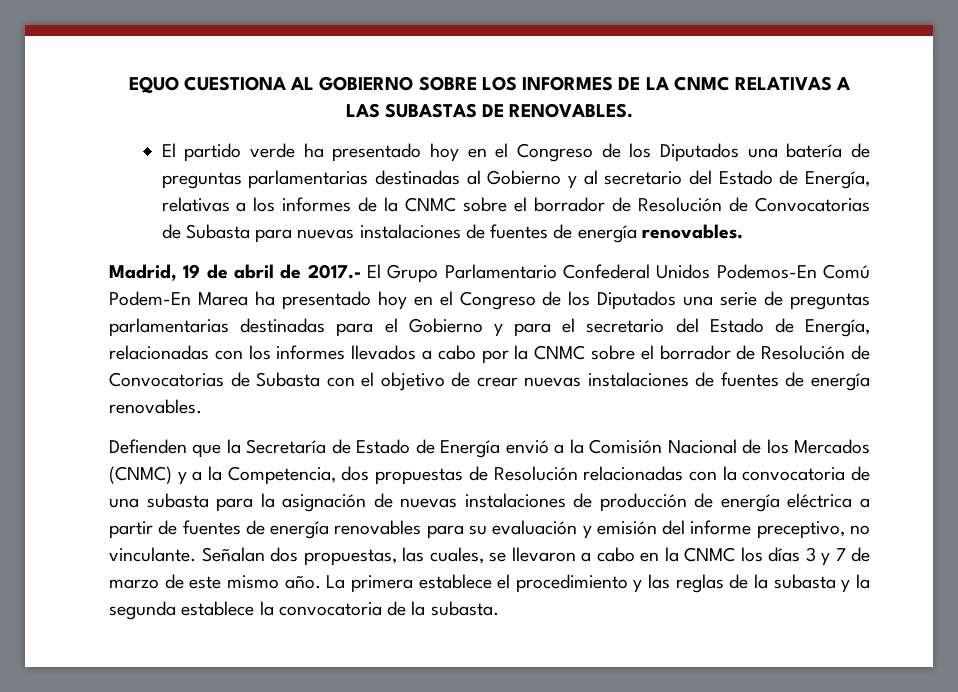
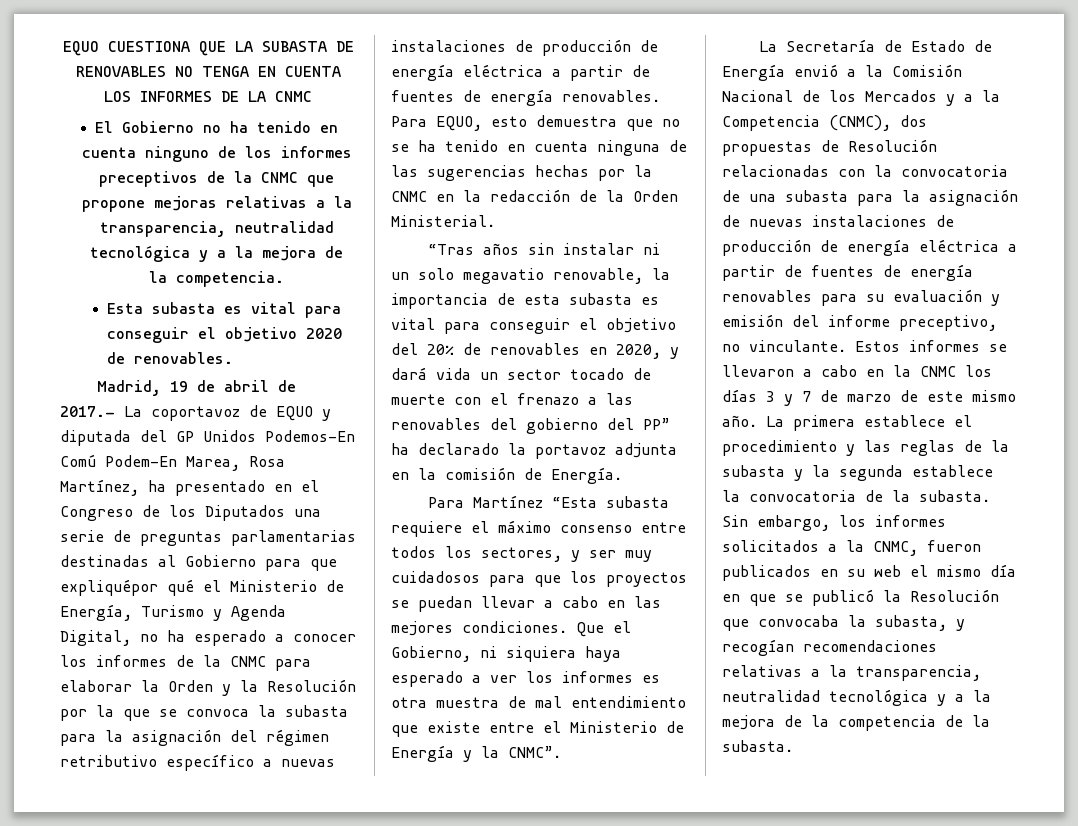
- EQUO CUESTIONA AL GOBIERNO SOBRE LOS INFORMES DE LA CNMC RELATIVAS A LAS SUBASTAS DE RENOVABLES.
- El partido verde ha presentado hoy en el Congreso de los Diputados una batería de preguntas parlamentarias destinadas al Gobierno y al secretario del Estado de Energía, relativas a los informes de la CNMC sobre el borrador de Resolución de Convocatorias de Subasta para nuevas instalaciones de fuentes de energía renovables.
+ EQUO CUESTIONA QUE LA SUBASTA DE RENOVABLES NO TENGA EN CUENTA LOS INFORMES DE LA CNMC
+ El Gobierno no ha tenido en cuenta ninguno de los informes preceptivos de la CNMC que propone mejoras relativas a la transparencia, neutralidad tecnológica y a la mejora de la competencia.
+ Esta subasta es vital para conseguir el objetivo 2020 de renovables.
- Madrid, 19 de abril de 2017.- El Grupo Parlamentario Confederal Unidos Podemos-En Comú Podem-En Marea ha presentado hoy en el Congreso de los Diputados una serie de preguntas parlamentarias destinadas para el Gobierno y para el secretario del Estado de Energía, relacionadas con los informes llevados a cabo por la CNMC sobre el borrador de Resolución de Convocatorias de Subasta con el objetivo de crear nuevas instalaciones de fuentes de energía renovables.
- Defienden que la Secretaría de Estado de Energía envió a la Comisión Nacional de los Mercados (CNMC) y a la Competencia, dos propuestas de Resolución relacionadas con la convocatoria de una subasta para la asignación de nuevas instalaciones de producción de energía eléctrica a partir de fuentes de energía renovables para su evaluación y emisión del informe preceptivo, no vinculante.
+ Madrid, 19 de abril de 2017.- La coportavoz de EQUO y diputada del GP Unidos Podemos-En Comú Podem-En Marea, Rosa Martínez, ha presentado en el Congreso de los Diputados una serie de preguntas parlamentarias destinadas al Gobierno para que expliquépor qué el Ministerio de Energía, Turismo y Agenda Digital, no ha esperado a conocer los informes de la CNMC para elaborar la Orden y la Resolución por la que se convoca la subasta para la asignación del régimen retributivo específico a nuevas instalaciones de producción de energía eléctrica a partir de fuentes de energía renovables. Para EQUO, esto demuestra que no se ha tenido en cuenta ninguna de las sugerencias hechas por la CNMC en la redacción de la Orden Ministerial.
+ “Tras años sin instalar ni un solo megavatio renovable, la importancia de esta subasta es vital para conseguir el objetivo del 20% de renovables en 2020, y dará vida un sector tocado de muerte con el frenazo a las renovables del gobierno del PP” ha declarado la portavoz adjunta en la comisión de Energía.
+ Para Martínez “Esta subasta requiere el máximo consenso entre todos los sectores, y ser muy cuidadosos para que los proyectos se puedan llevar a cabo en las mejores condiciones. Que el Gobierno, ni siquiera haya esperado a ver los informes es otra muestra de mal entendimiento que existe entre el Ministerio de Energía y la CNMC”.
+ La Secretaría de Estado de Energía envió a la Comisión Nacional de los Mercados y a la Competencia (CNMC), dos propuestas de Resolución relacionadas con la convocatoria de una subasta para la asignación de nuevas instalaciones de producción de energía eléctrica a partir de fuentes de energía renovables para su evaluación y emisión del informe preceptivo, no vinculante.
- Señalan dos propuestas, las cuales, se llevaron a cabo en la CNMC los días 3 y 7 de marzo de este mismo año.
+ Estos informes se llevaron a cabo en la CNMC los días 3 y 7 de marzo de este mismo año.
+ Sin embargo, los informes solicitados a la CNMC, fueron publicados en su web el mismo día en que se publicó la Resolución que convocaba la subasta, y recogían recomendaciones relativas a la transparencia, neutralidad tecnológica y a la mejora de la competencia de la subasta.

